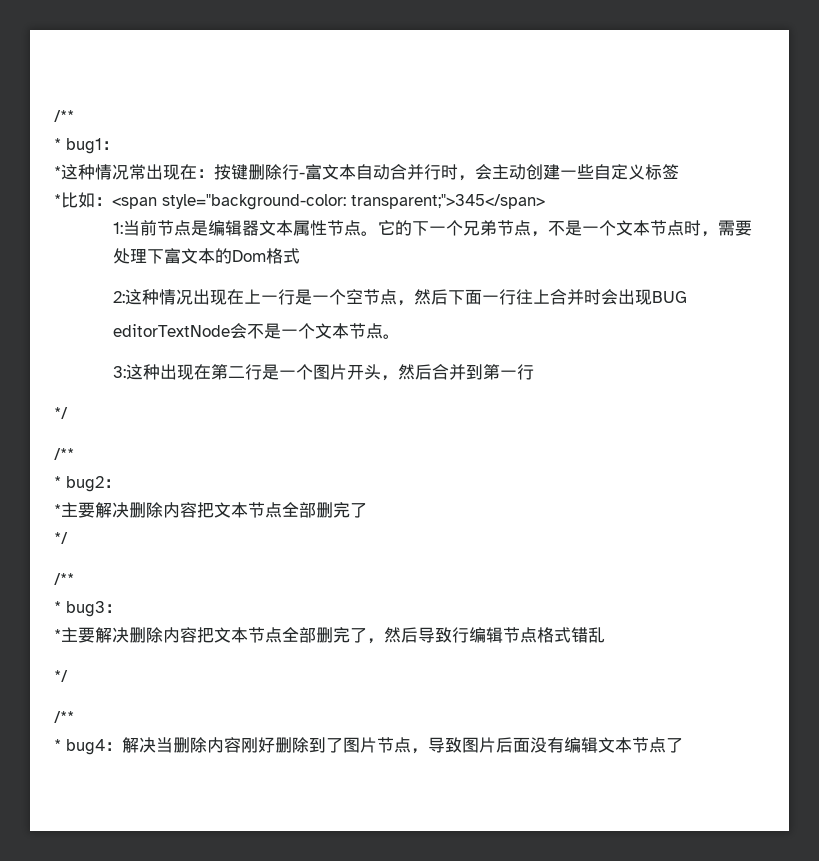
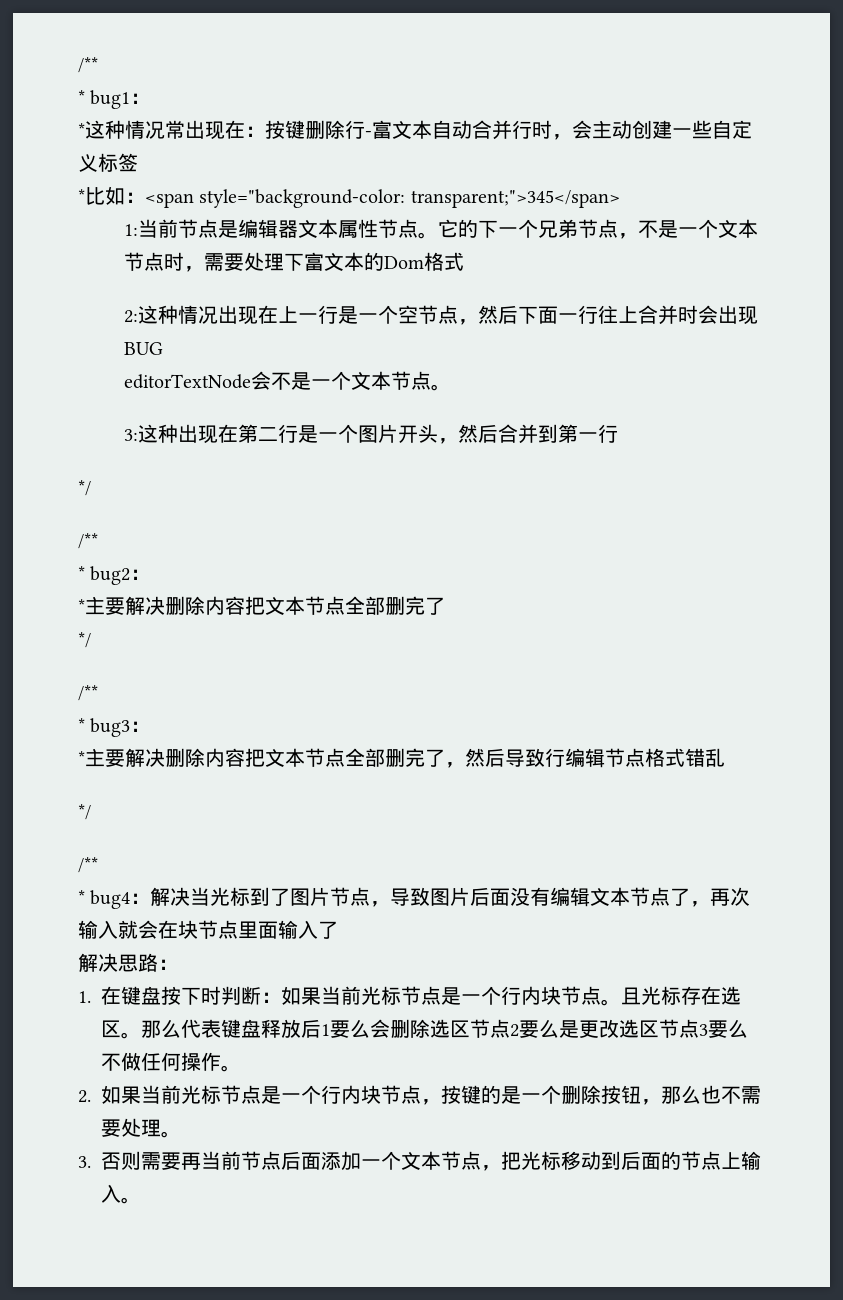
- * bug4：解决当删除内容刚好删除到了图片节点，导致图片后面没有编辑文本节点了
+ * bug4：解决当光标到了图片节点，导致图片后面没有编辑文本节点了，再次输入就会在块节点里面输入了
+ 解决思路：
+ 1.在键盘按下时判断：如果当前光标节点是一个行内块节点。且光标存在选区。那么代表键盘释放后1要么会删除选区节点2要么是更改选区节点3要么不做任何操作。
+ 2.如果当前光标节点是一个行内块节点，按键的是一个删除按钮，那么也不需要处理。
+ 3.否则需要再当前节点后面添加一个文本节点，把光标移动到后面的节点上输入。

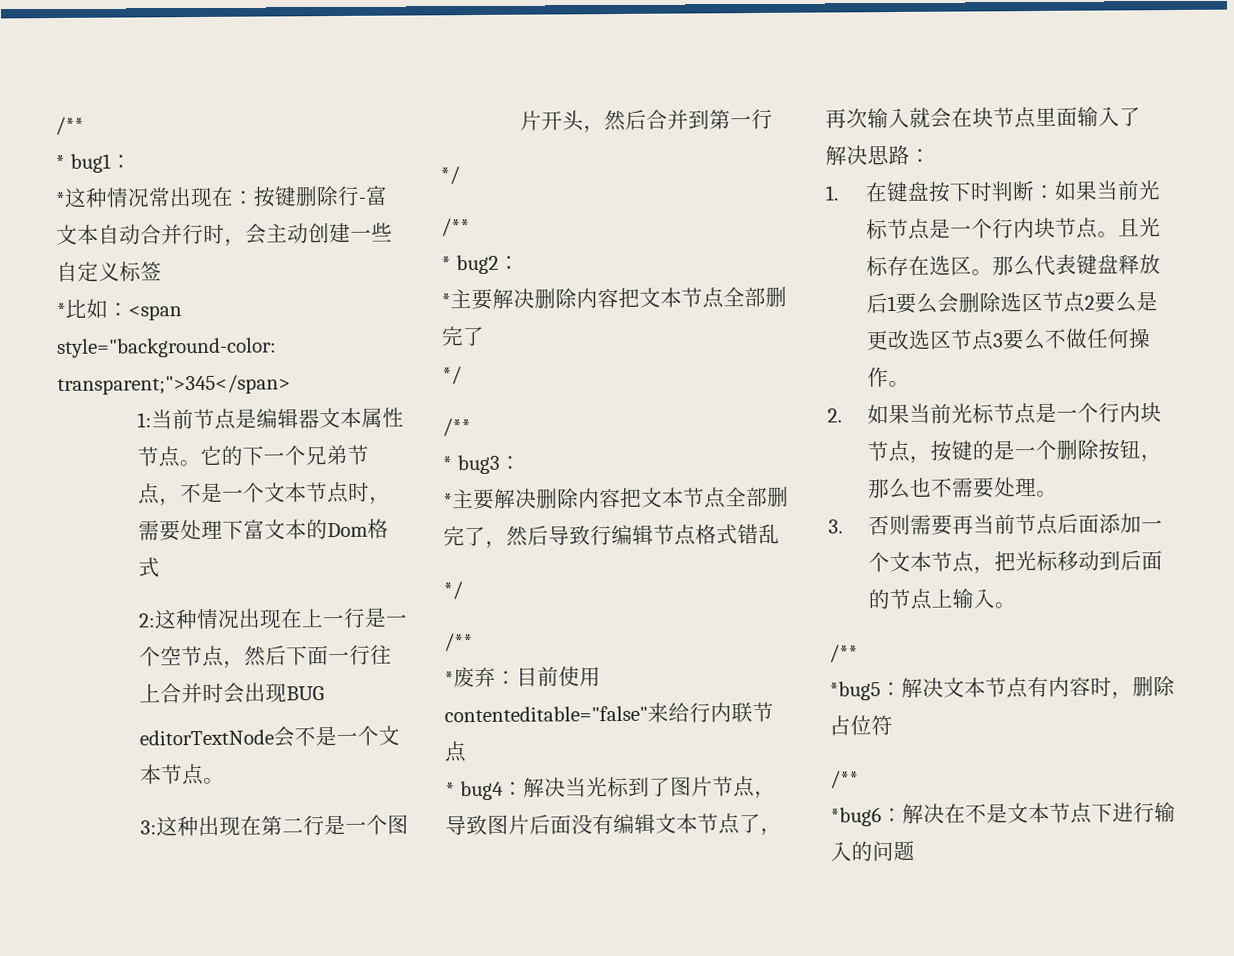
+ *废弃：目前使用contenteditable="false"来给行内联节点
  3.否则需要再当前节点后面添加一个文本节点，把光标移动到后面的节点上输入。
+ /**
+ *bug5：解决文本节点有内容时，删除占位符
+ /**
+ *bug6：解决在不是文本节点下进行输入的问题

